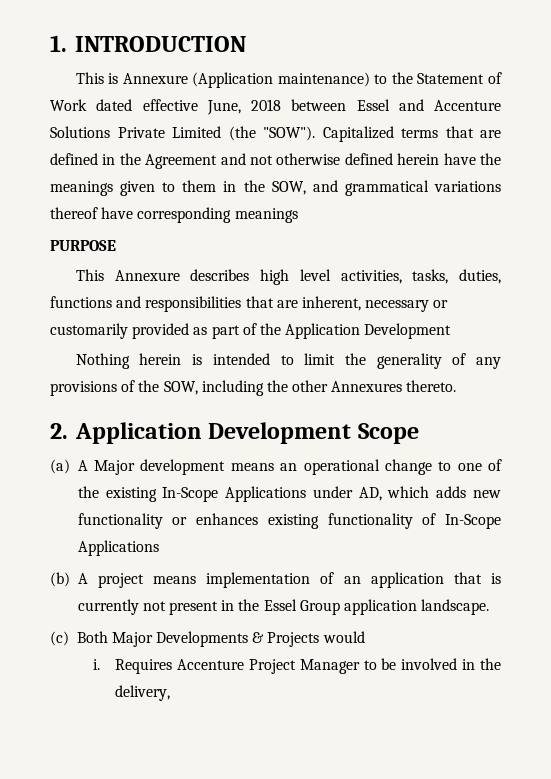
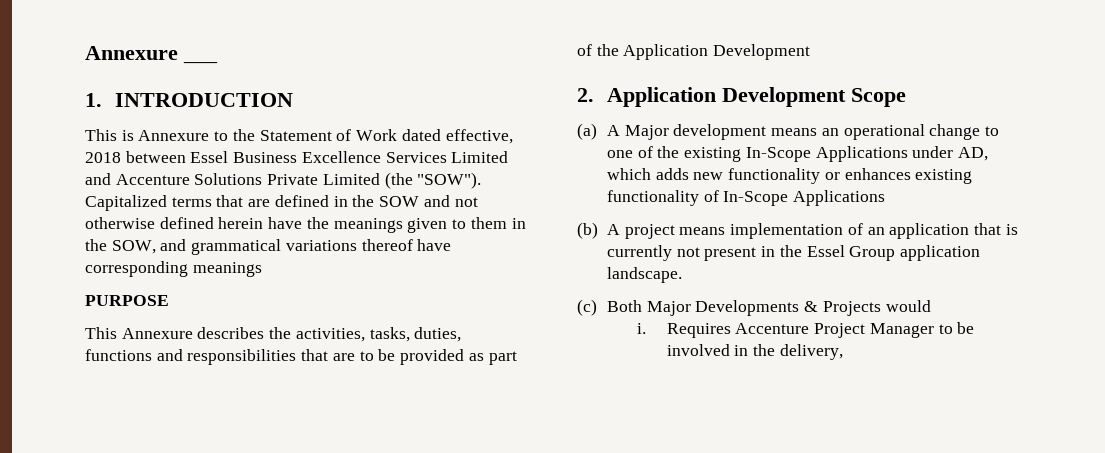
+ Annexure ___
- This is Annexure (Application maintenance) to the Statement of Work dated effective June, 2018 between Essel and Accenture Solutions Private Limited (the "SOW").
+ This is Annexure to the Statement of Work dated effective, 2018 between Essel Business Excellence Services Limited and Accenture Solutions Private Limited (the "SOW").
- Capitalized terms that are defined in the Agreement and not otherwise defined herein have the meanings given to them in the SOW, and grammatical variations thereof have corresponding meanings
+ Capitalized terms that are defined in the SOW and not otherwise defined herein have the meanings given to them in the SOW, and grammatical variations thereof have corresponding meanings
- This Annexure describes high level activities, tasks, duties, functions and responsibilities that are inherent, necessary or customarily provided as part of the Application Development
+ This Annexure describes the activities, tasks, duties, functions and responsibilities that are to be provided as part of the Application Development
- Nothing herein is intended to limit the generality of any provisions of the SOW, including the other Annexures thereto.

